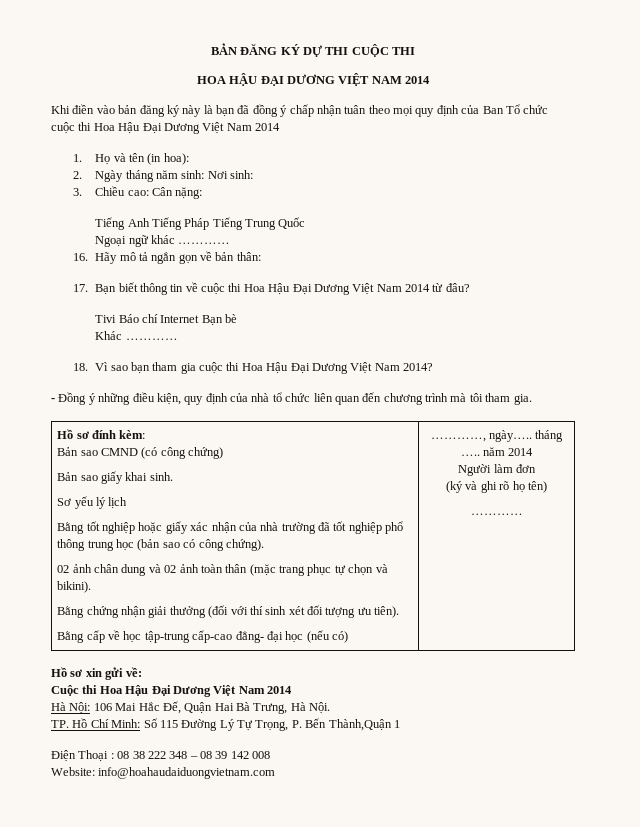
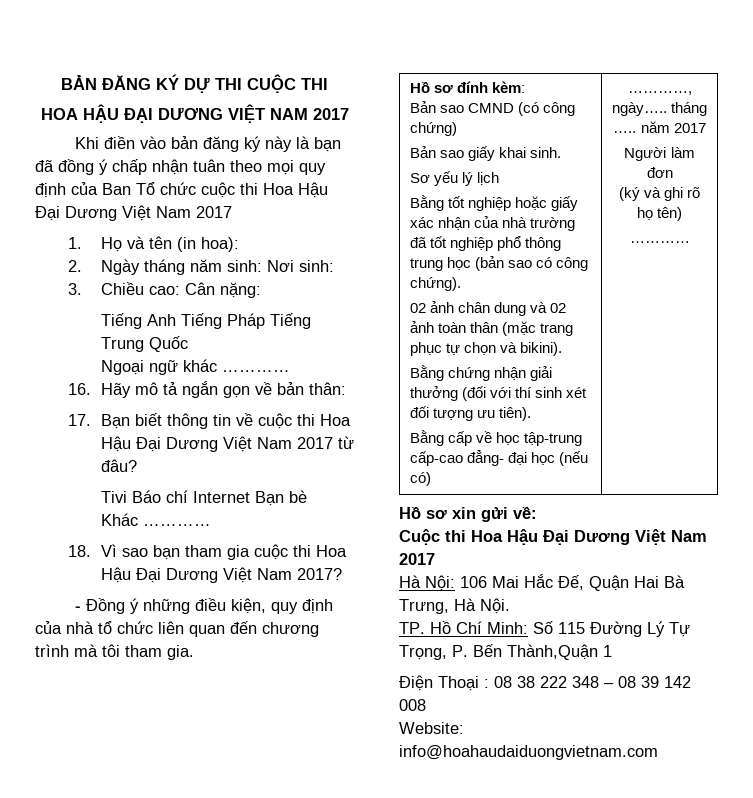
- HOA HẬU ĐẠI DƯƠNG VIỆT NAM 2014
+ HOA HẬU ĐẠI DƯƠNG VIỆT NAM 2017
- Khi điền vào bản đăng ký này là bạn đã đồng ý chấp nhận tuân theo mọi quy định của Ban Tổ chức cuộc thi Hoa Hậu Đại Dương Việt Nam 2014
+ Khi điền vào bản đăng ký này là bạn đã đồng ý chấp nhận tuân theo mọi quy định của Ban Tổ chức cuộc thi Hoa Hậu Đại Dương Việt Nam 2017
- 17. Bạn biết thông tin về cuộc thi Hoa Hậu Đại Dương Việt Nam 2014 từ đâu?
+ 17. Bạn biết thông tin về cuộc thi Hoa Hậu Đại Dương Việt Nam 2017 từ đâu?
- 18. Vì sao bạn tham gia cuộc thi Hoa Hậu Đại Dương Việt Nam 2014?
+ 18. Vì sao bạn tham gia cuộc thi Hoa Hậu Đại Dương Việt Nam 2017?
- …………, ngày….. tháng ….. năm 2014
+ …………, ngày….. tháng ….. năm 2017
- Cuộc thi Hoa Hậu Đại Dương Việt Nam 2014
+ Cuộc thi Hoa Hậu Đại Dương Việt Nam 2017

